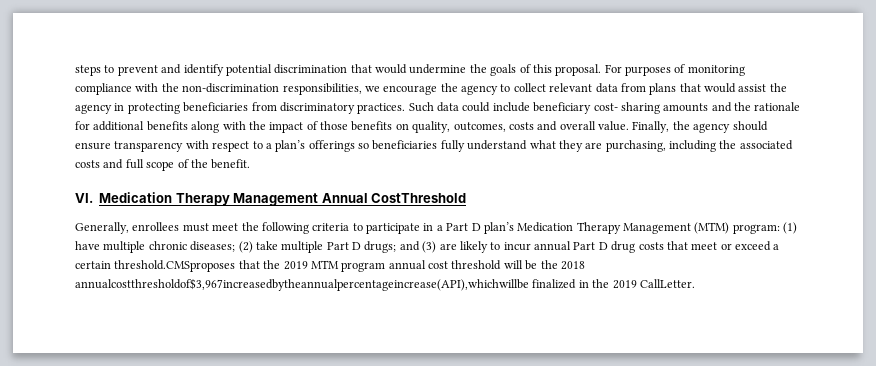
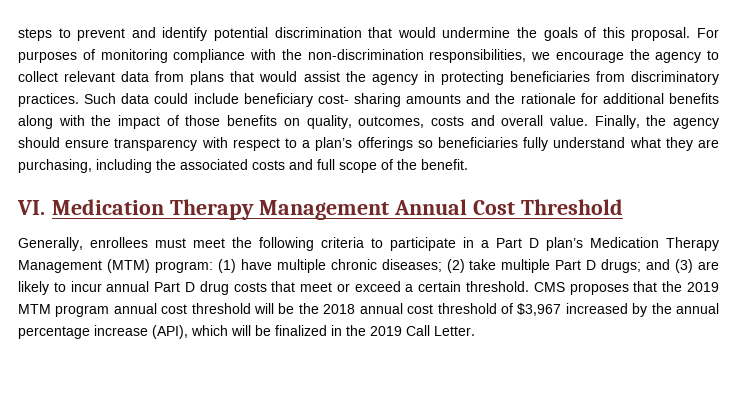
- VI. Medication Therapy Management Annual CostThreshold
+ VI. Medication Therapy Management Annual Cost Threshold
- and (3) are likely to incur annual Part D drug costs that meet or exceed a certain threshold.CMSproposes that the 2019 MTM program annual cost threshold will be the 2018 annualcostthresholdof$3,967increasedbytheannualpercentageincrease(API),whichwillbe finalized in the 2019 CallLetter.
+ and (3) are likely to incur annual Part D drug costs that meet or exceed a certain threshold. CMS proposes that the 2019 MTM program annual cost threshold will be the 2018 annual cost threshold of $3,967 increased by the annual percentage increase (API), which will be finalized in the 2019 Call Letter.

